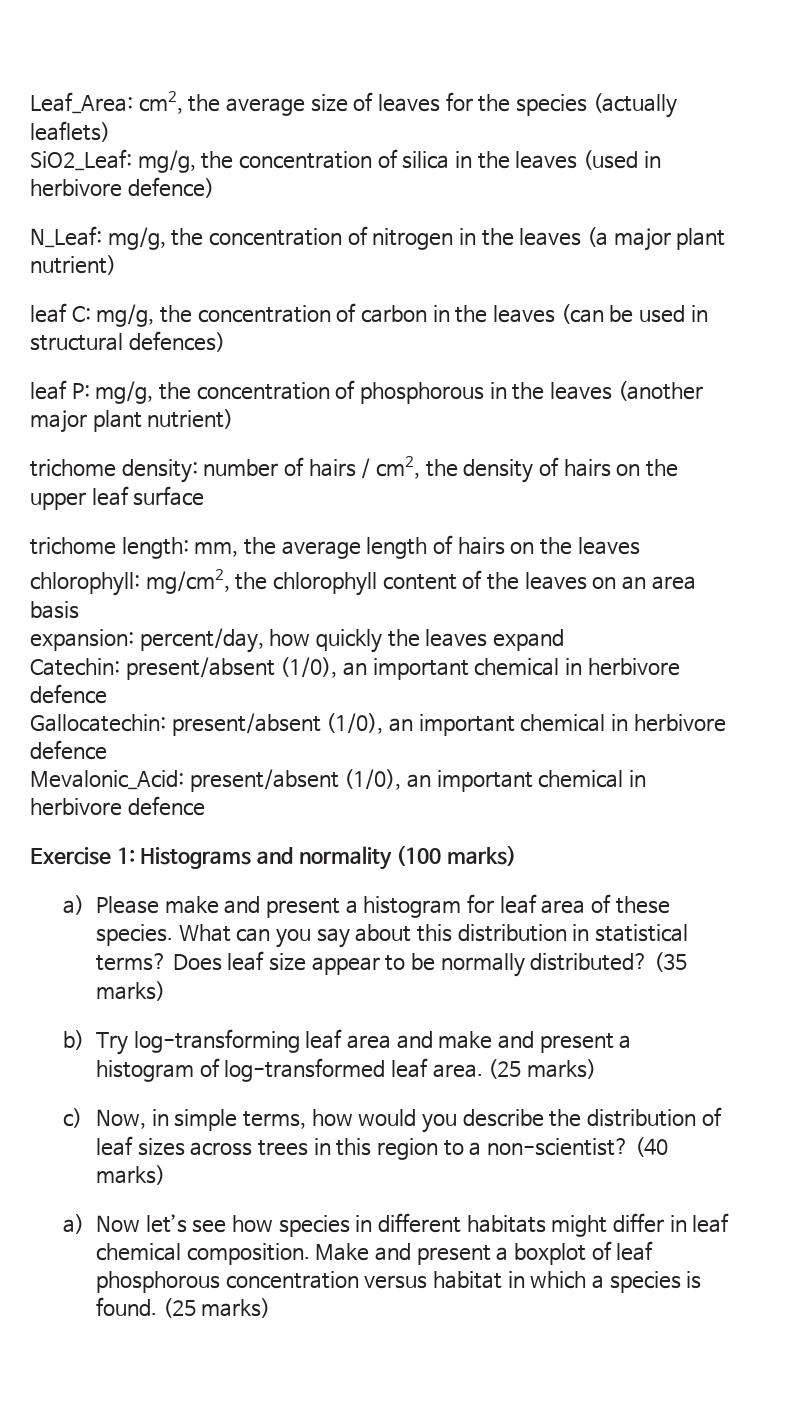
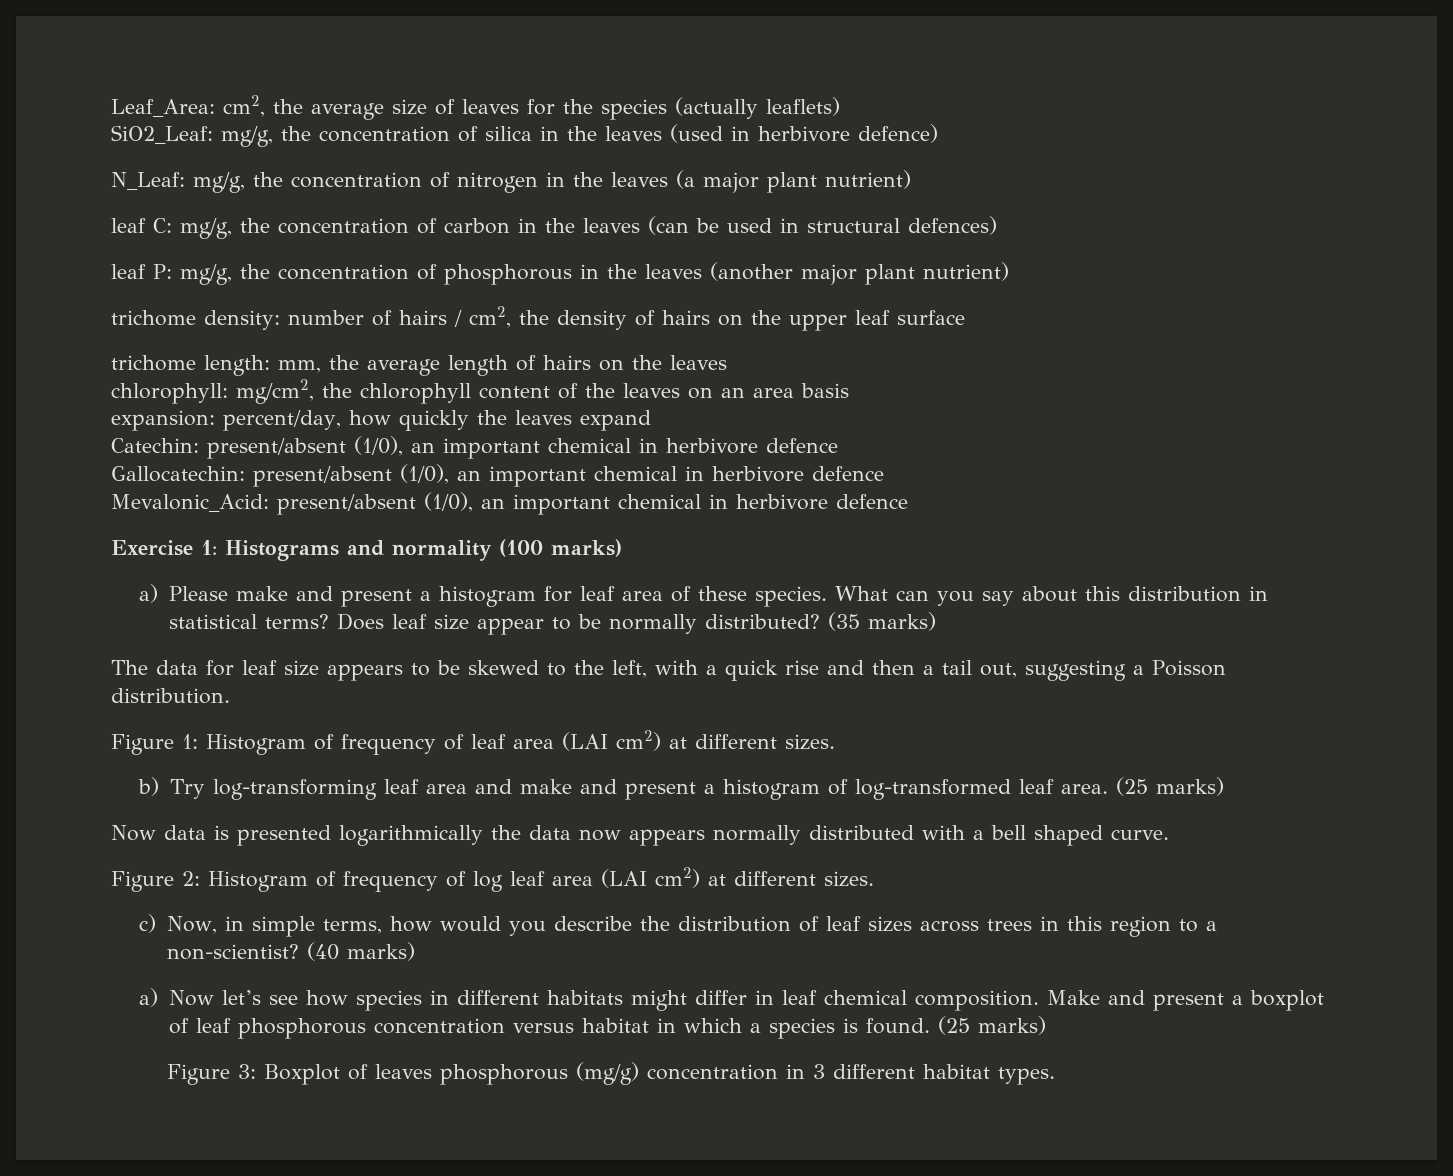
+ The data for leaf size appears to be skewed to the left, with a quick rise and then a tail out, suggesting a Poisson distribution.
+ Figure 1: Histogram of frequency of leaf area (LAI cm2) at different sizes.
+ Now data is presented logarithmically the data now appears normally distributed with a bell shaped curve.
+ Figure 2: Histogram of frequency of log leaf area (LAI cm2) at different sizes.
+ Figure 3: Boxplot of leaves phosphorous (mg/g) concentration in 3 different habitat types.

